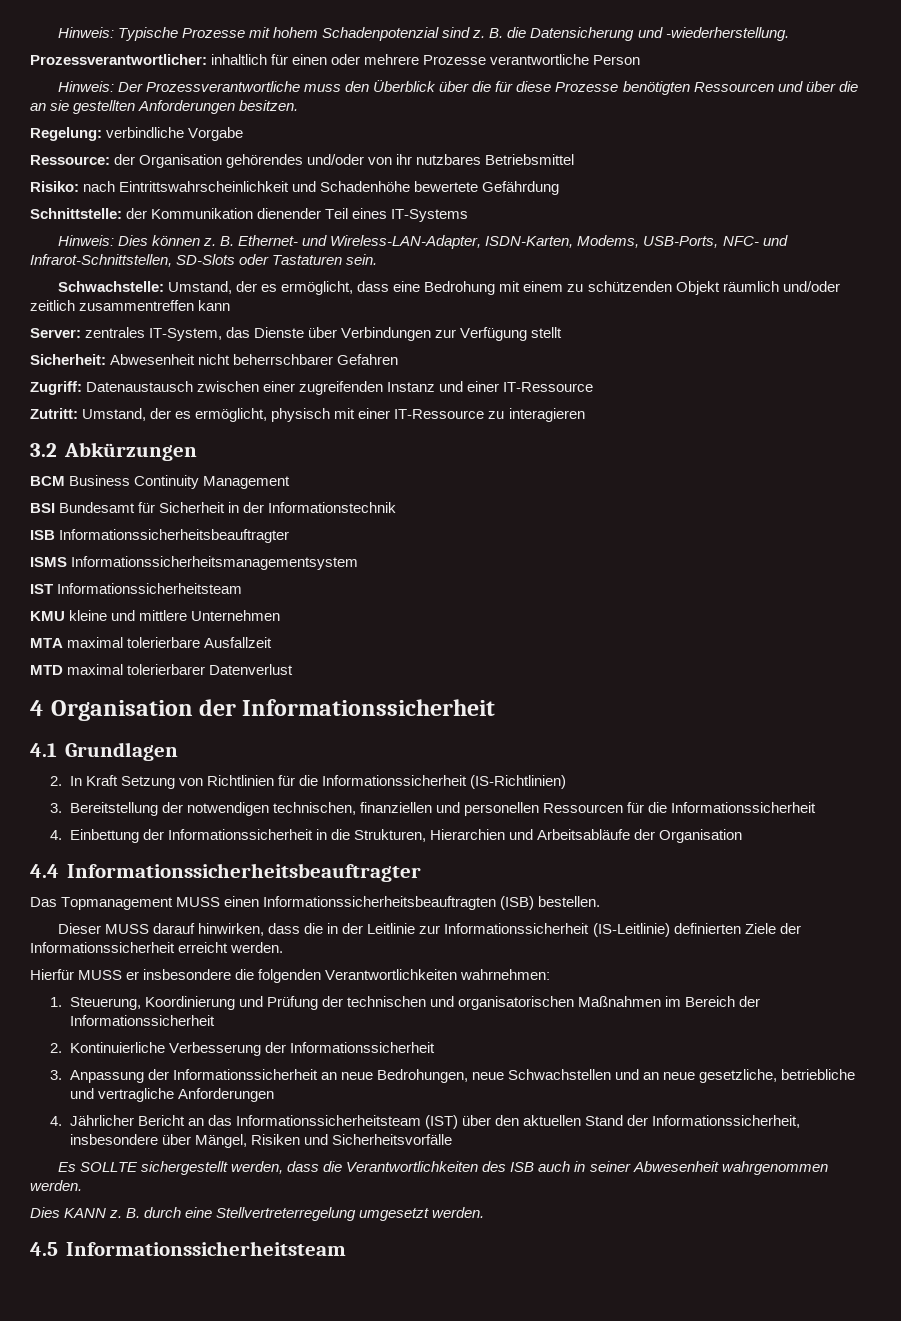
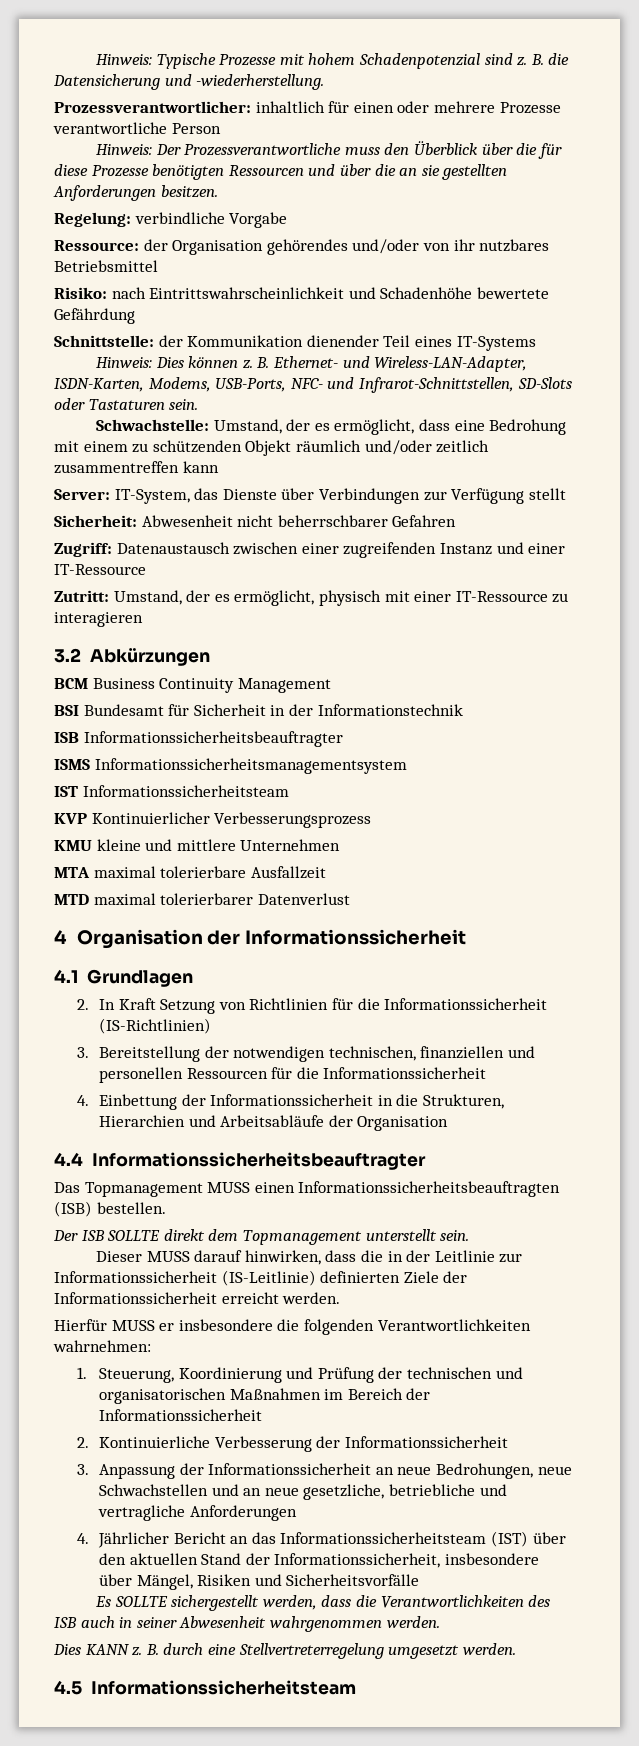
- Server: zentrales IT-System, das Dienste über Verbindungen zur Verfügung stellt
+ Server: IT-System, das Dienste über Verbindungen zur Verfügung stellt
+ KVP Kontinuierlicher Verbesserungsprozess
+ Der ISB SOLLTE direkt dem Topmanagement unterstellt sein.

